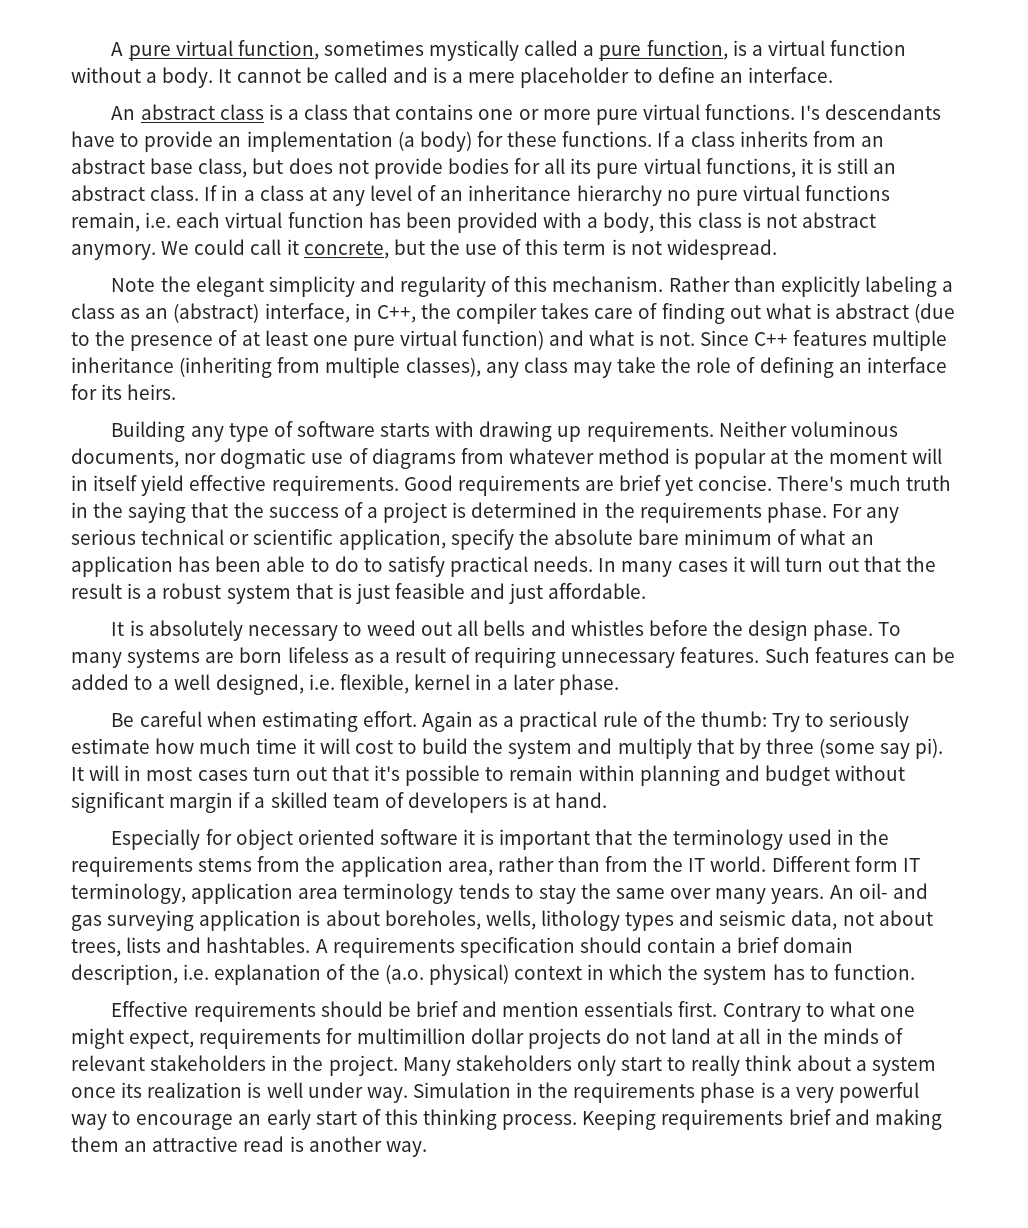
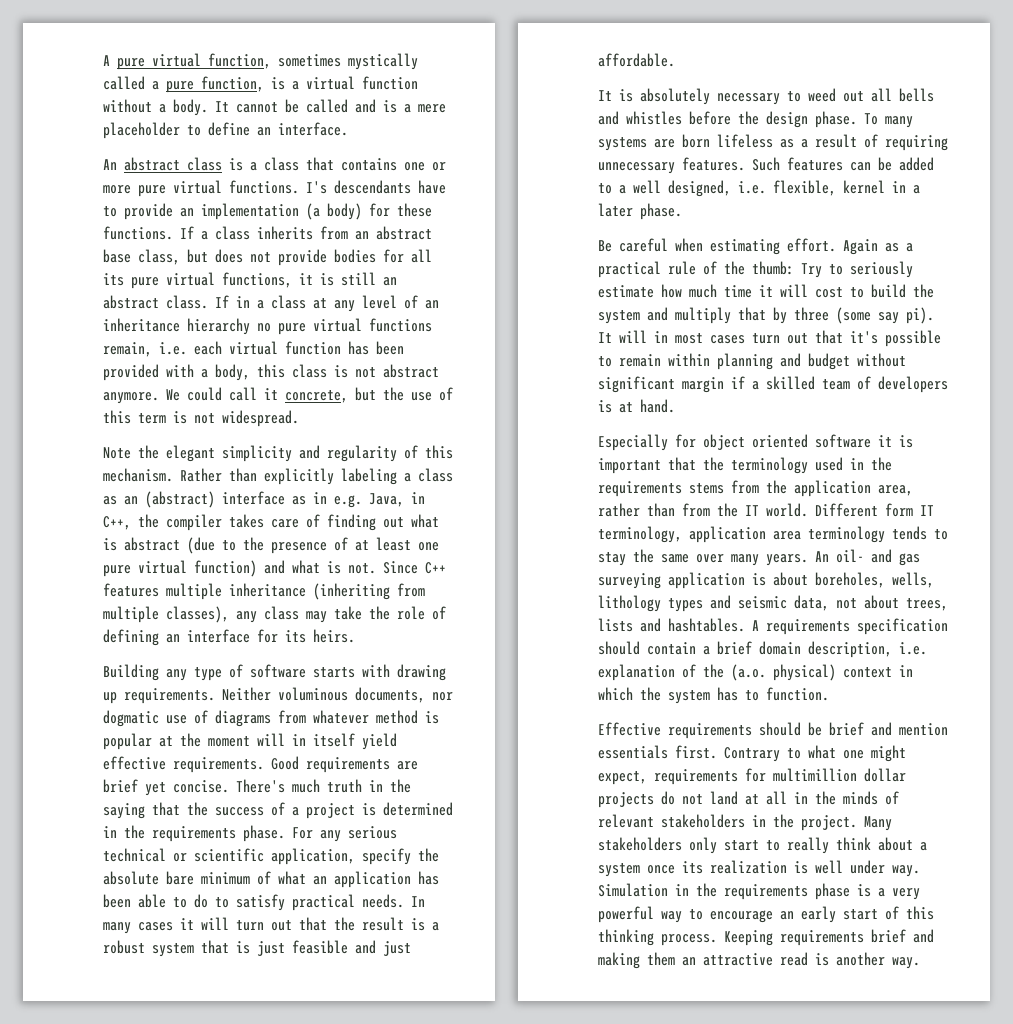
- If in a class at any level of an inheritance hierarchy no pure virtual functions remain, i.e. each virtual function has been provided with a body, this class is not abstract anymory.
+ If in a class at any level of an inheritance hierarchy no pure virtual functions remain, i.e. each virtual function has been provided with a body, this class is not abstract anymore.
- Rather than explicitly labeling a class as an (abstract) interface, in C++, the compiler takes care of finding out what is abstract (due to the presence of at least one pure virtual function) and what is not.
+ Rather than explicitly labeling a class as an (abstract) interface as in e.g. Java, in C++, the compiler takes care of finding out what is abstract (due to the presence of at least one pure virtual function) and what is not.

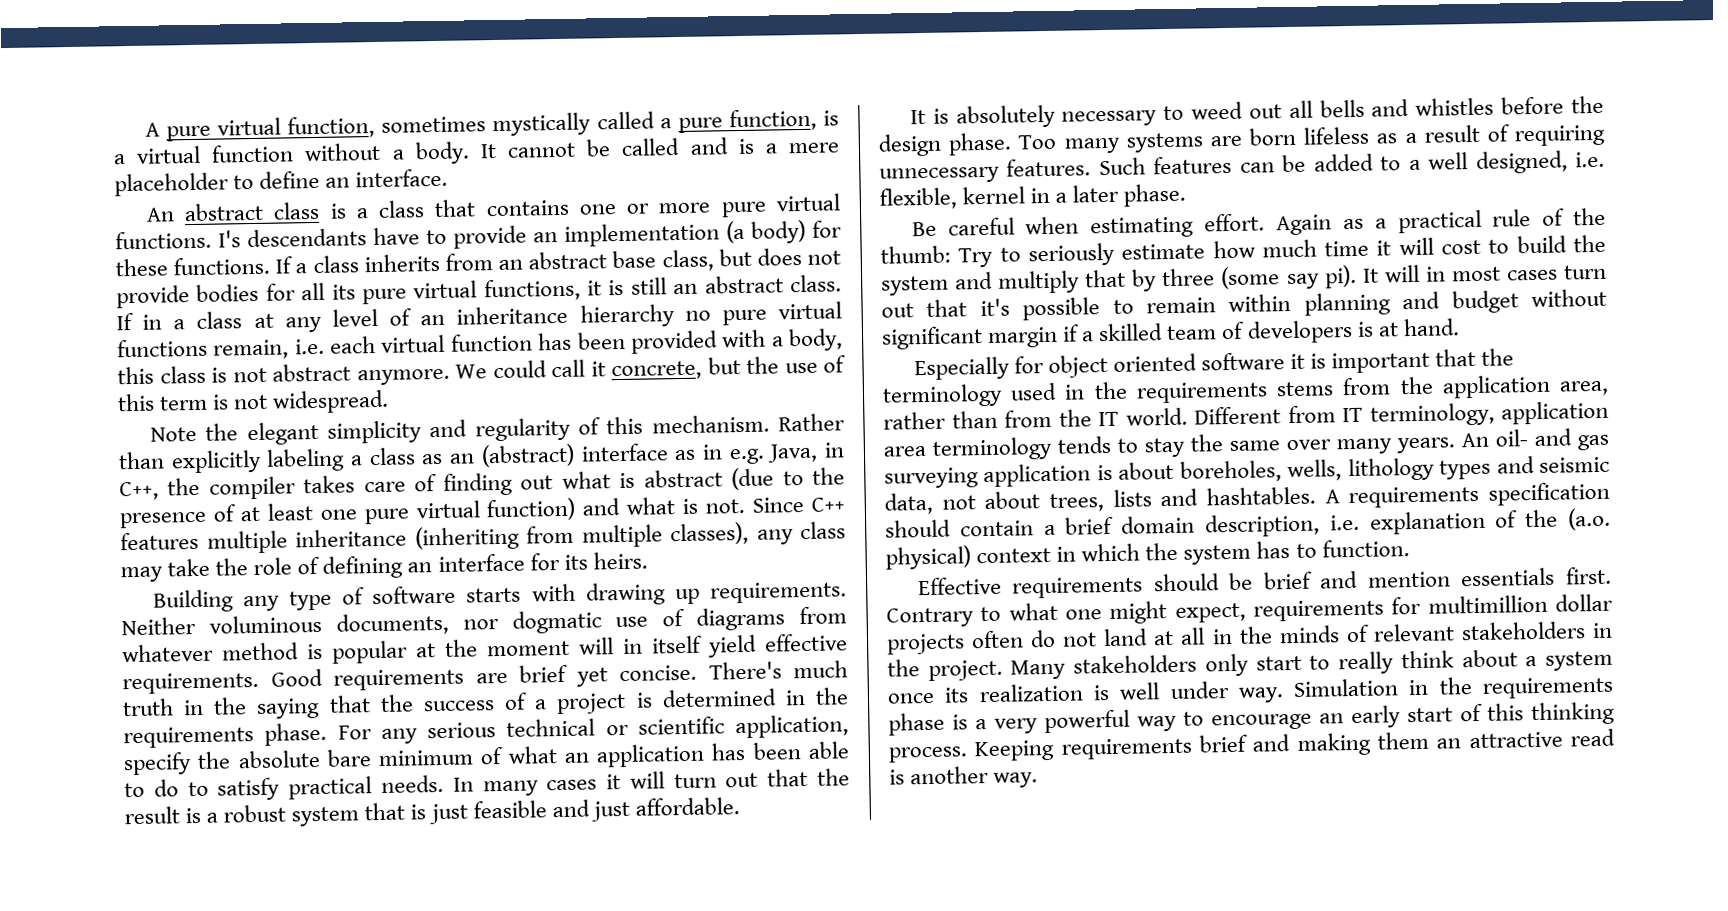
- To many systems are born lifeless as a result of requiring unnecessary features.
+ Too many systems are born lifeless as a result of requiring unnecessary features.
- Different form IT terminology, application area terminology tends to stay the same over many years.
+ Different from IT terminology, application area terminology tends to stay the same over many years.
- Contrary to what one might expect, requirements for multimillion dollar projects do not land at all in the minds of relevant stakeholders in the project.
+ Contrary to what one might expect, requirements for multimillion dollar projects often do not land at all in the minds of relevant stakeholders in the project.

